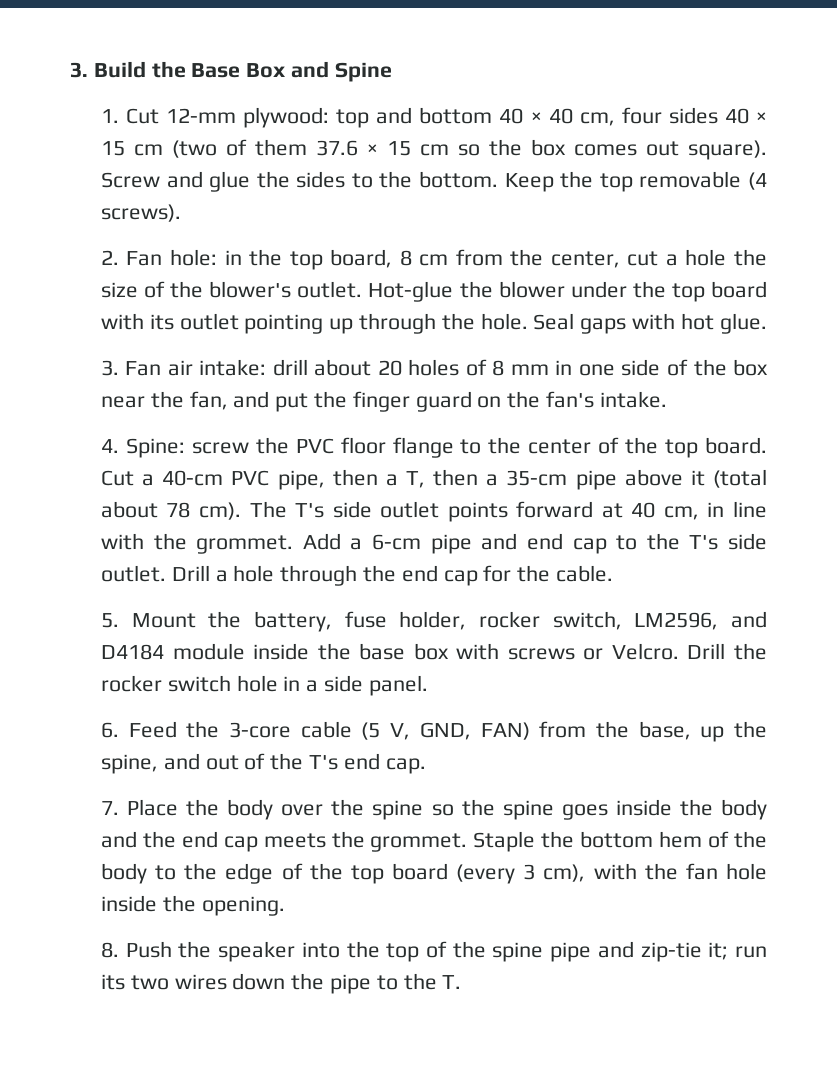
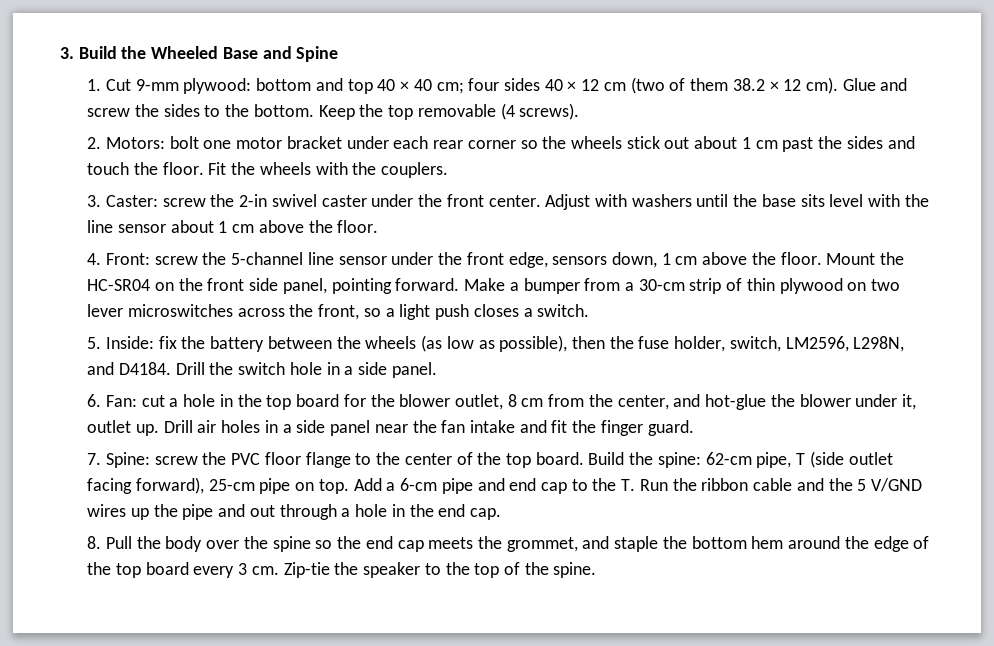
- 3. Build the Base Box and Spine
+ 3. Build the Wheeled Base and Spine
- 1. Cut 12-mm plywood: top and bottom 40 × 40 cm, four sides 40 × 15 cm (two of them 37.6 × 15 cm so the box comes out square). Screw and glue the sides to the bottom.
+ 1. Cut 9-mm plywood: bottom and top 40 × 40 cm; four sides 40 × 12 cm (two of them 38.2 × 12 cm). Glue and screw the sides to the bottom.
- 2. Fan hole: in the top board, 8 cm from the center, cut a hole the size of the blower's outlet. Hot-glue the blower under the top board with its outlet pointing up through the hole. Seal gaps with hot glue.
- 3. Fan air intake: drill about 20 holes of 8 mm in one side of the box near the fan, and put the finger guard on the fan's intake.
- 4. Spine: screw the PVC floor flange to the center of the top board.
+ 2. Motors: bolt one motor bracket under each rear corner so the wheels stick out about 1 cm past the sides and touch the floor. Fit the wheels with the couplers.
+ 3. Caster: screw the 2-in swivel caster under the front center. Adjust with washers until the base sits level with the line sensor about 1 cm above the floor.
+ 4. Front: screw the 5-channel line sensor under the front edge, sensors down, 1 cm above the floor. Mount the HC-SR04 on the front side panel, pointing forward. Make a bumper from a 30-cm strip of thin plywood on two lever microswitches across the front, so a light push closes a switch.
+ 5. Inside: fix the battery between the wheels (as low as possible), then the fuse holder, switch, LM2596, L298N, and D4184. Drill the switch hole in a side panel.
+ 6. Fan: cut a hole in the top board for the blower outlet, 8 cm from the center, and hot-glue the blower under it, outlet up. Drill air holes in a side panel near the fan intake and fit the finger guard.
+ 7. Spine: screw the PVC floor flange to the center of the top board.
- Cut a 40-cm PVC pipe, then a T, then a 35-cm pipe above it (total about 78 cm). The T's side outlet points forward at 40 cm, in line with the grommet.
+ Build the spine: 62-cm pipe, T (side outlet facing forward), 25-cm pipe on top.
- Add a 6-cm pipe and end cap to the T's side outlet. Drill a hole through the end cap for the cable.
- 5. Mount the battery, fuse holder, rocker switch, LM2596, and D4184 module inside the base box with screws or Velcro. Drill the rocker switch hole in a side panel.
- 6. Feed the 3-core cable (5 V, GND, FAN) from the base, up the spine, and out of the T's end cap.
+ Add a 6-cm pipe and end cap to the T. Run the ribbon cable and the 5 V/GND wires up the pipe and out through a hole in the end cap.
- 7. Place the body over the spine so the spine goes inside the body and the end cap meets the grommet. Staple the bottom hem of the body to the edge of the top board (every 3 cm), with the fan hole inside the opening.
- 8. Push the speaker into the top of the spine pipe and zip-tie it; run its two wires down the pipe to the T.
+ 8. Pull the body over the spine so the end cap meets the grommet, and staple the bottom hem around the edge of the top board every 3 cm. Zip-tie the speaker to the top of the spine.

